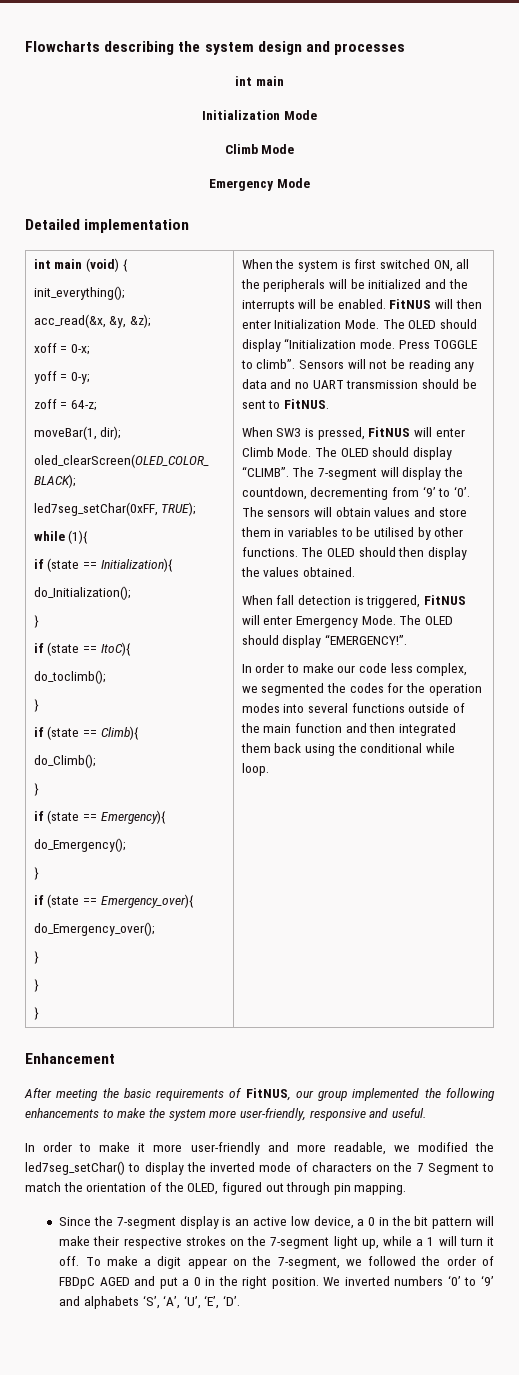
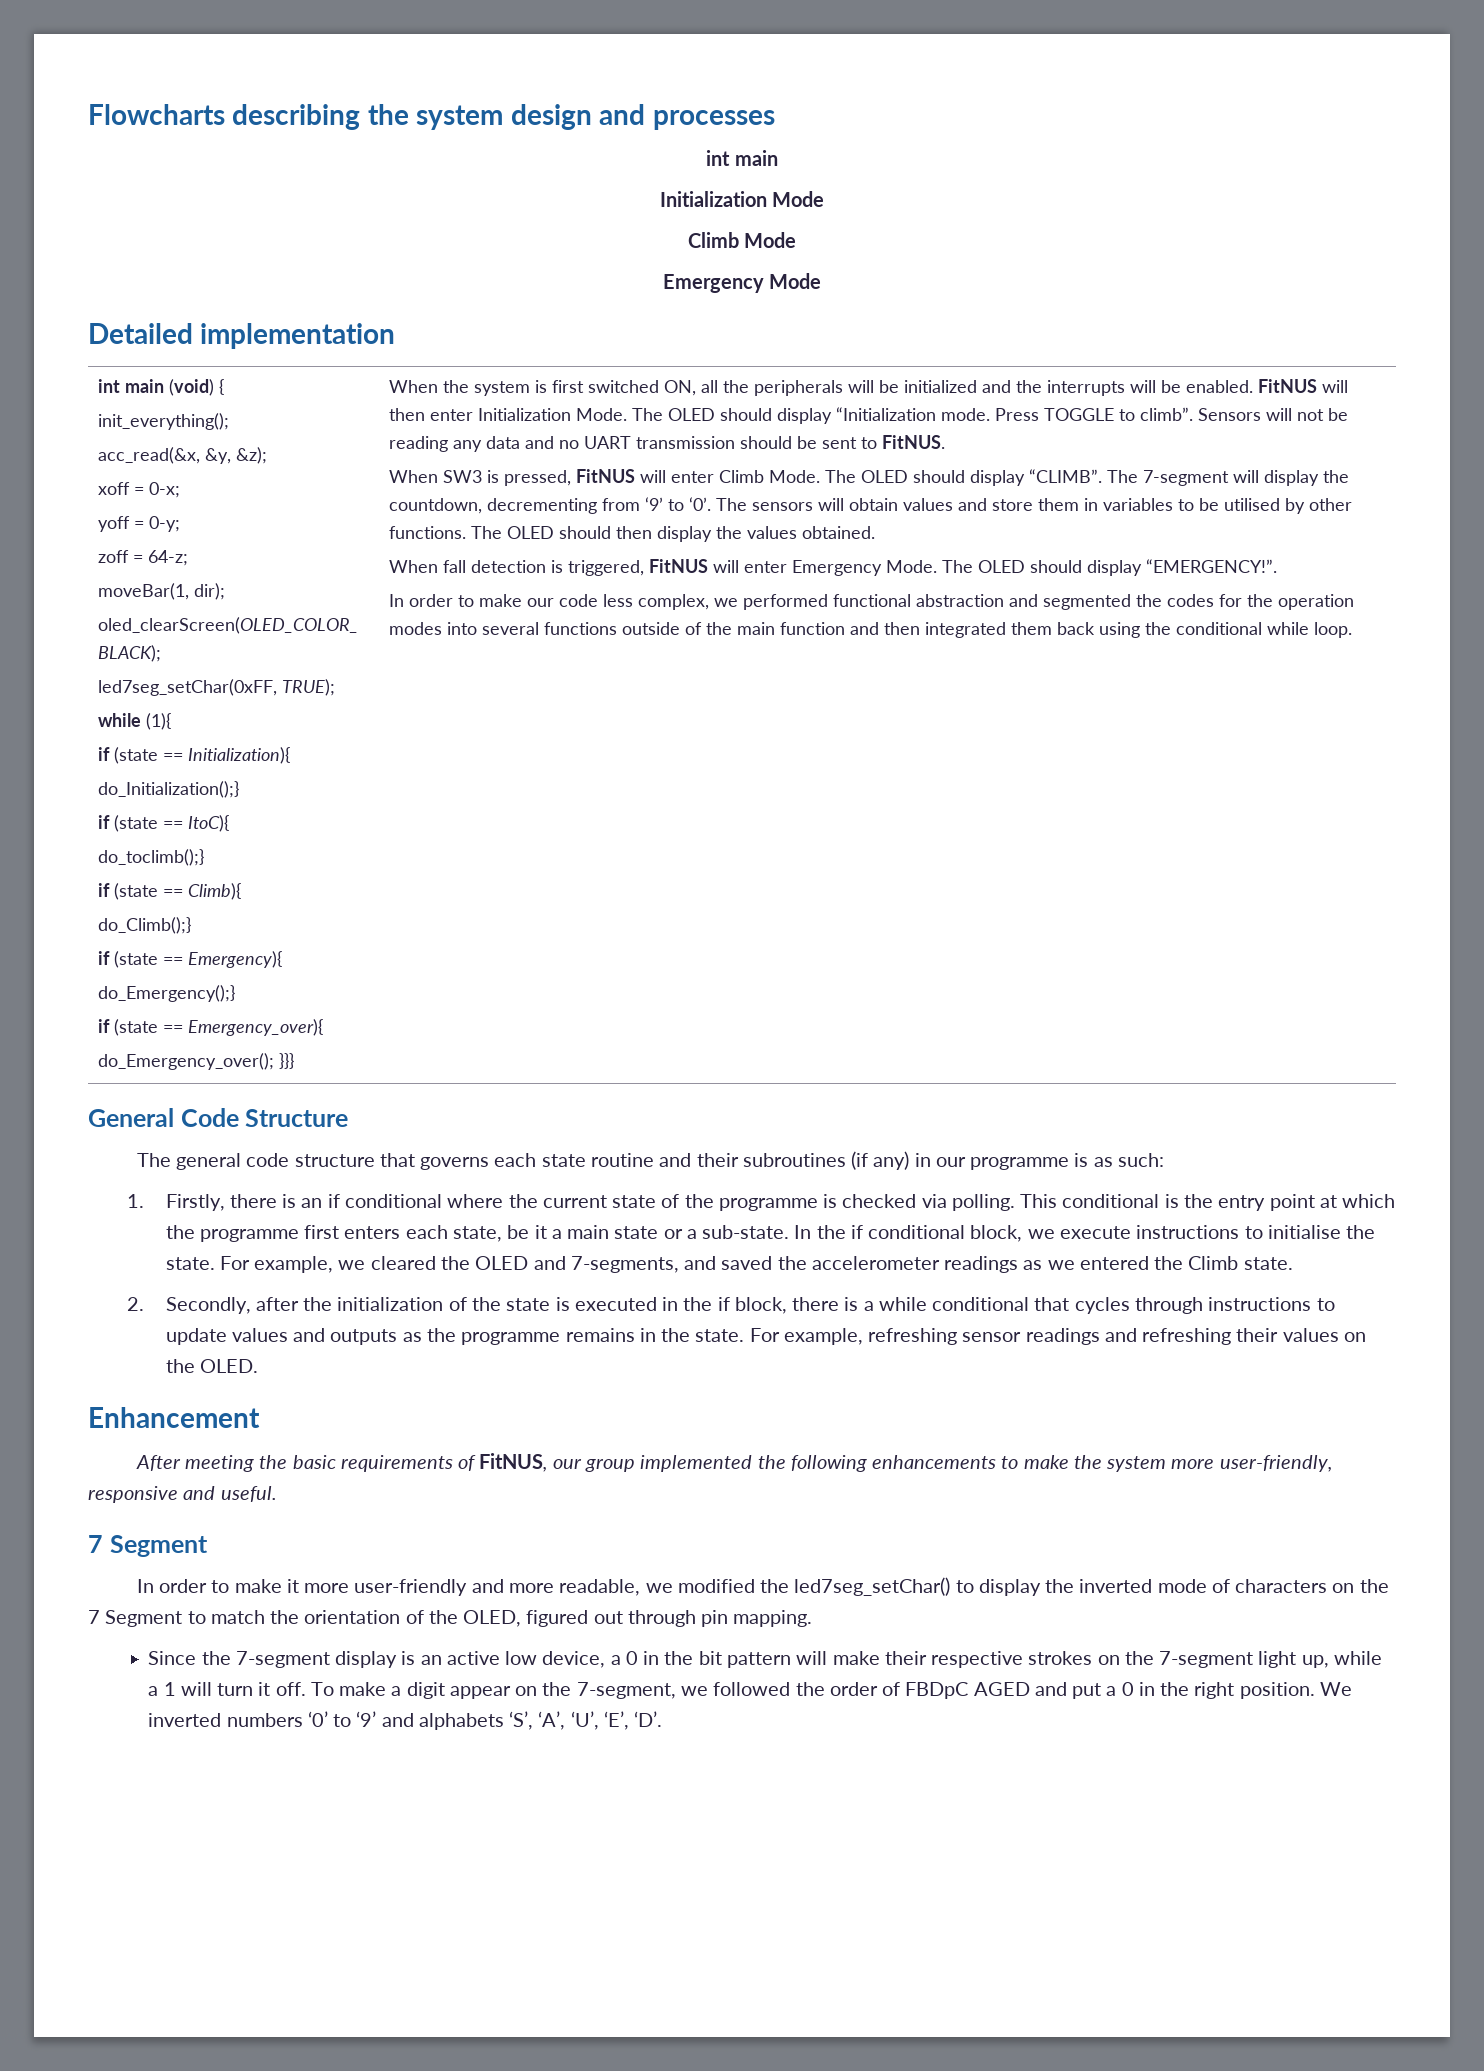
- do_Initialization();
- }
+ do_Initialization();}
- do_toclimb();
- }
+ do_toclimb();}
- do_Climb();
- }
+ do_Climb();}
- do_Emergency();
- }
+ do_Emergency();}
- do_Emergency_over();
- }
- }
- }
+ do_Emergency_over(); }}}
- In order to make our code less complex, we segmented the codes for the operation modes into several functions outside of the main function and then integrated them back using the conditional while loop.
+ In order to make our code less complex, we performed functional abstraction and segmented the codes for the operation modes into several functions outside of the main function and then integrated them back using the conditional while loop.
+ General Code Structure
+ The general code structure that governs each state routine and their subroutines (if any) in our programme is as such:
+ 1. Firstly, there is an if conditional where the current state of the programme is checked via polling. This conditional is the entry point at which the programme first enters each state, be it a main state or a sub-state. In the if conditional block, we execute instructions to initialise the state. For example, we cleared the OLED and 7-segments, and saved the accelerometer readings as we entered the Climb state.
+ 2. Secondly, after the initialization of the state is executed in the if block, there is a while conditional that cycles through instructions to update values and outputs as the programme remains in the state. For example, refreshing sensor readings and refreshing their values on the OLED.
  After meeting the basic requirements of FitNUS, our group implemented the following enhancements to make the system more user-friendly, responsive and useful.
+ 7 Segment

